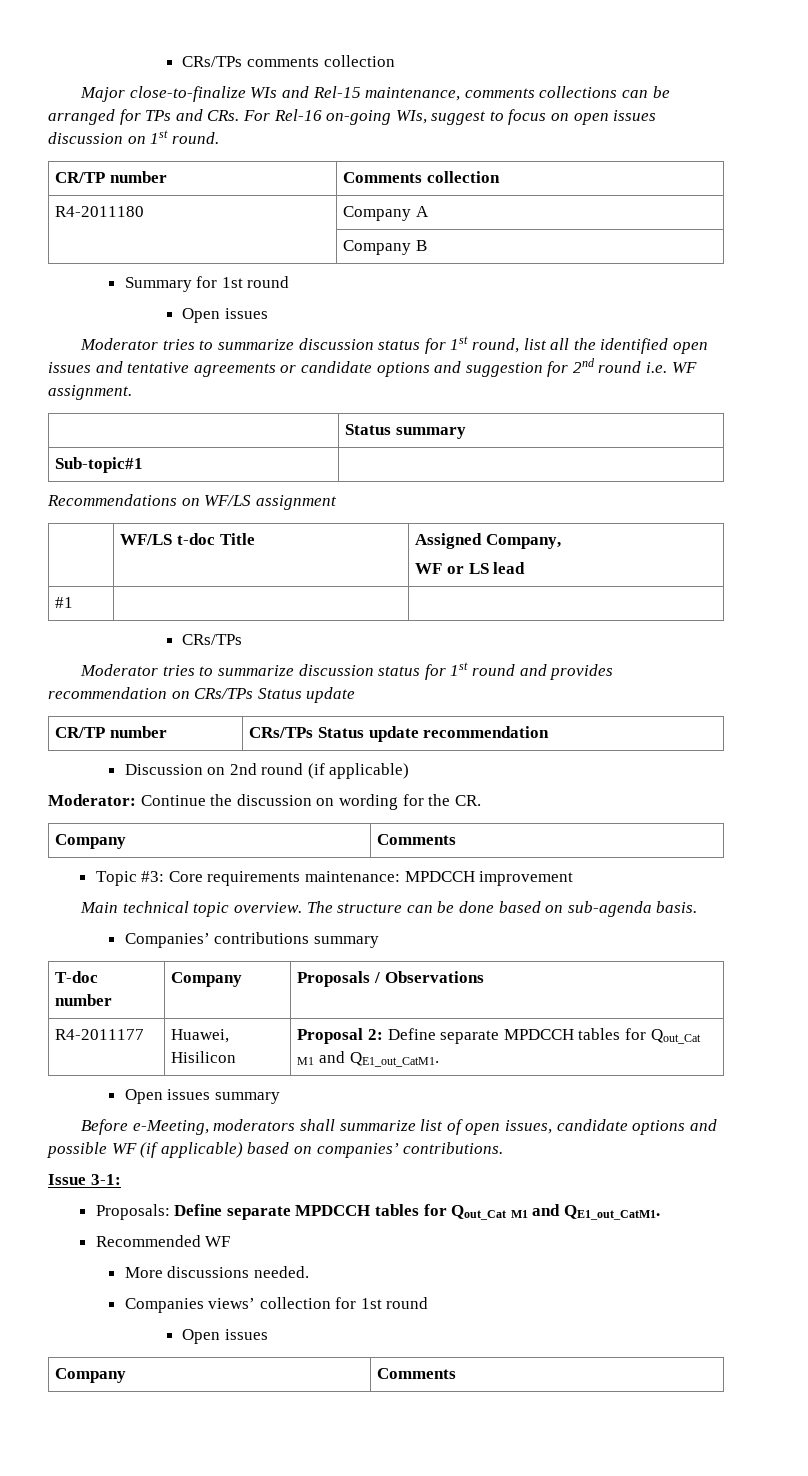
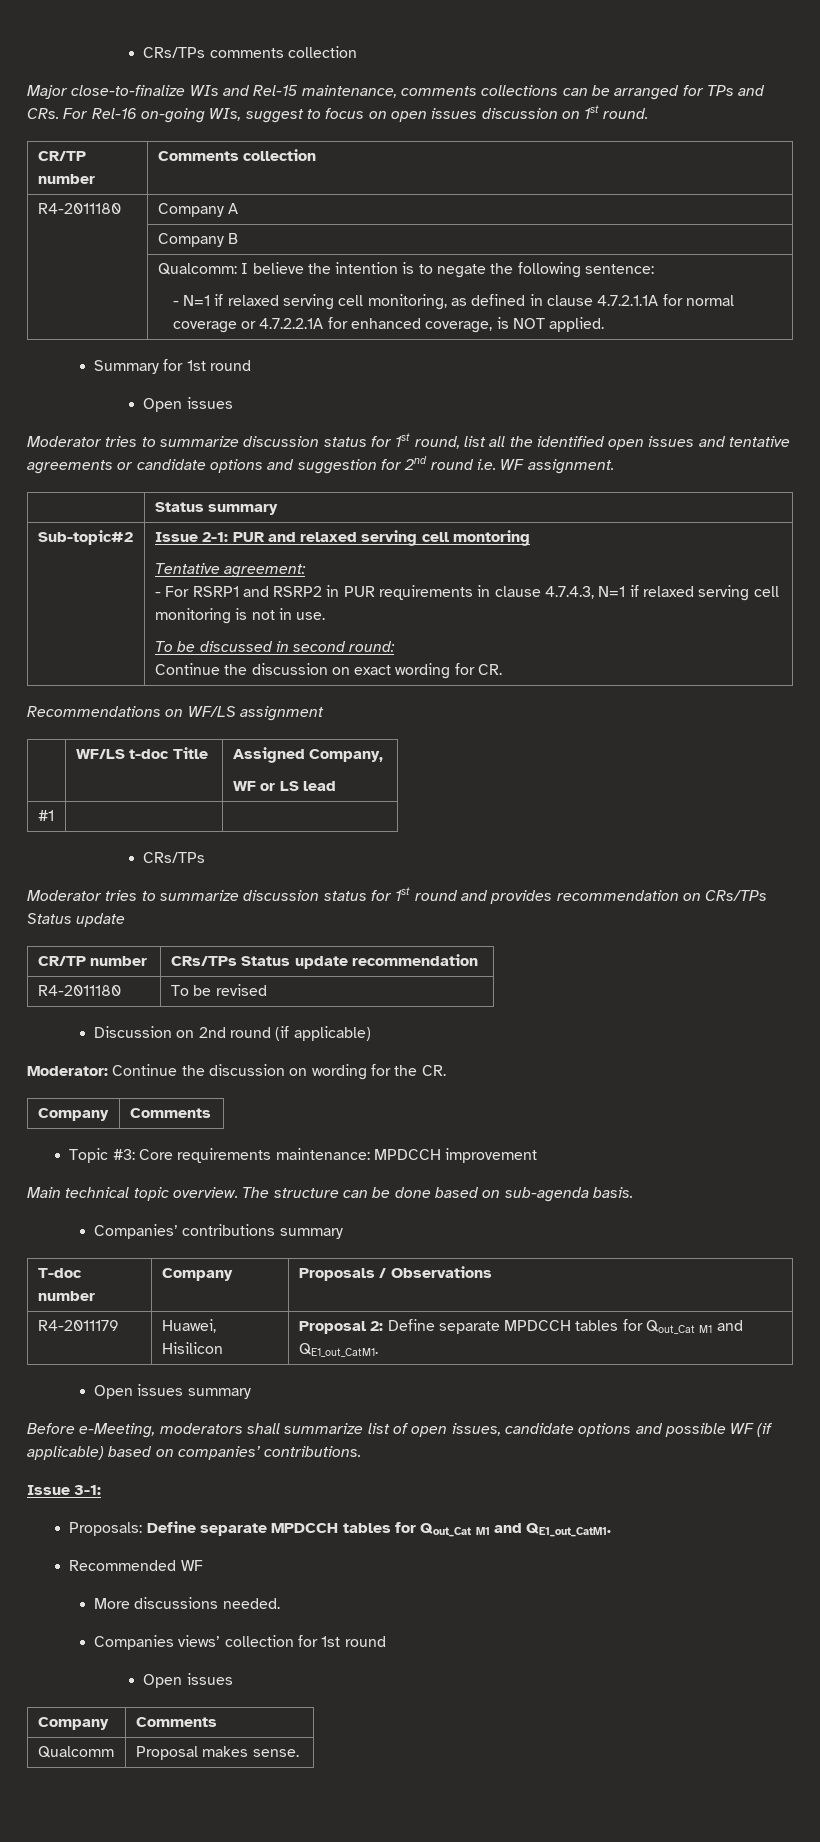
+ | Qualcomm: I believe the intention is to negate the following sentence:
+ - N=1 if relaxed serving cell monitoring, as defined in clause 4.7.2.1.1A for normal coverage or 4.7.2.2.1A for enhanced coverage, is NOT applied.
- Sub-topic#1
+ Sub-topic#2 | Issue 2-1: PUR and relaxed serving cell montoring
+ Tentative agreement:
+ - For RSRP1 and RSRP2 in PUR requirements in clause 4.7.4.3, N=1 if relaxed serving cell monitoring is not in use.
+ To be discussed in second round:
+ Continue the discussion on exact wording for CR.
+ R4-2011180 | To be revised
- R4-2011177 | Huawei, Hisilicon | Proposal 2: Define separate MPDCCH tables for Qout_Cat M1 and QE1_out_CatM1.
+ R4-2011179 | Huawei, Hisilicon | Proposal 2: Define separate MPDCCH tables for Qout_Cat M1 and QE1_out_CatM1.
+ Qualcomm | Proposal makes sense.

